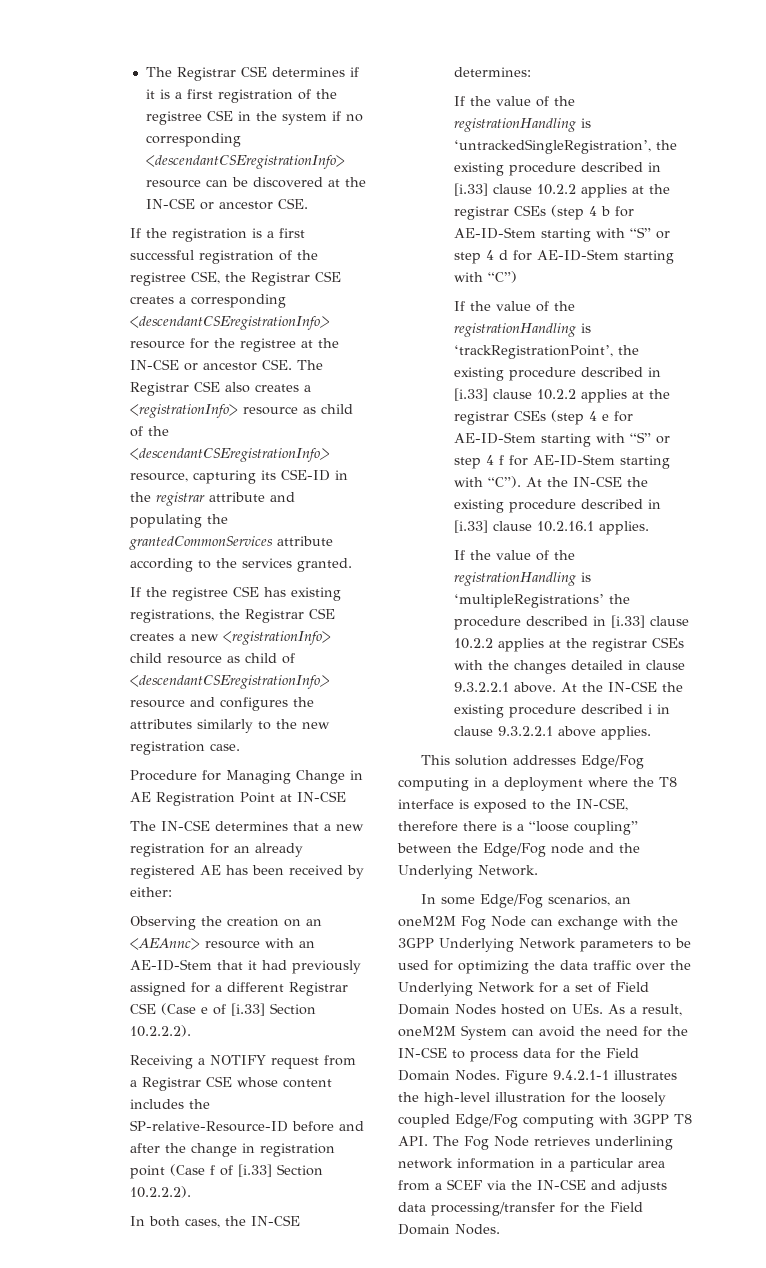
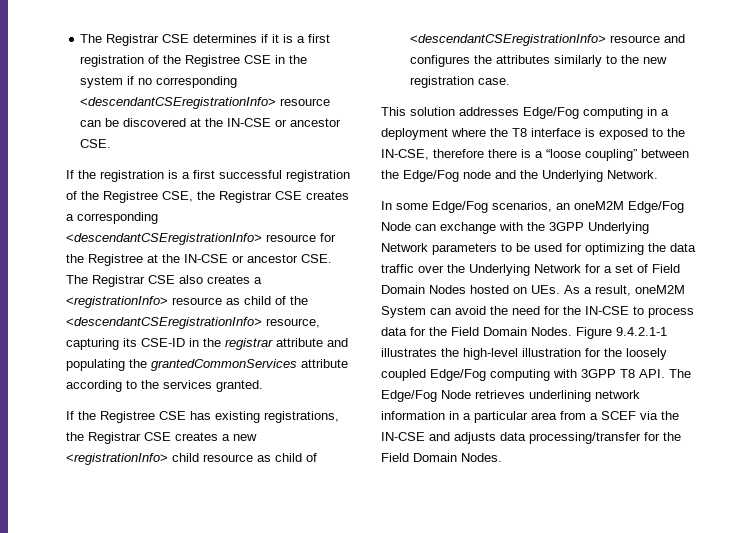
- The Registrar CSE determines if it is a first registration of the registree CSE in the system if no corresponding <descendantCSEregistrationInfo> resource can be discovered at the IN-CSE or ancestor CSE.
+ The Registrar CSE determines if it is a first registration of the Registree CSE in the system if no corresponding <descendantCSEregistrationInfo> resource can be discovered at the IN-CSE or ancestor CSE.
- If the registration is a first successful registration of the registree CSE, the Registrar CSE creates a corresponding <descendantCSEregistrationInfo> resource for the registree at the IN-CSE or ancestor CSE. The Registrar CSE also creates a <registrationInfo> resource as child of the <descendantCSEregistrationInfo> resource, capturing its CSE-ID in the registrar attribute and populating the grantedCommonServices attribute according to the services granted.
+ If the registration is a first successful registration of the Registree CSE, the Registrar CSE creates a corresponding <descendantCSEregistrationInfo> resource for the Registree at the IN-CSE or ancestor CSE. The Registrar CSE also creates a <registrationInfo> resource as child of the <descendantCSEregistrationInfo> resource, capturing its CSE-ID in the registrar attribute and populating the grantedCommonServices attribute according to the services granted.
- If the registree CSE has existing registrations, the Registrar CSE creates a new <registrationInfo> child resource as child of <descendantCSEregistrationInfo> resource and configures the attributes similarly to the new registration case.
+ If the Registree CSE has existing registrations, the Registrar CSE creates a new <registrationInfo> child resource as child of <descendantCSEregistrationInfo> resource and configures the attributes similarly to the new registration case.
- Procedure for Managing Change in AE Registration Point at IN-CSE
- The IN-CSE determines that a new registration for an already registered AE has been received by either:
- Observing the creation on an <AEAnnc> resource with an AE-ID-Stem that it had previously assigned for a different Registrar CSE (Case e of [i.33] Section 10.2.2.2).
- Receiving a NOTIFY request from a Registrar CSE whose content includes the SP-relative-Resource-ID before and after the change in registration point (Case f of [i.33] Section 10.2.2.2).
- In both cases, the IN-CSE determines:
- If the value of the registrationHandling is ‘untrackedSingleRegistration’, the existing procedure described in [i.33] clause 10.2.2 applies at the registrar CSEs (step 4 b for AE-ID-Stem starting with “S” or step 4 d for AE-ID-Stem starting with “C”)
- If the value of the registrationHandling is ‘trackRegistrationPoint’, the existing procedure described in [i.33] clause 10.2.2 applies at the registrar CSEs (step 4 e for AE-ID-Stem starting with “S” or step 4 f for AE-ID-Stem starting with “C”). At the IN-CSE the existing procedure described in [i.33] clause 10.2.16.1 applies.
- If the value of the registrationHandling is ‘multipleRegistrations’ the procedure described in [i.33] clause 10.2.2 applies at the registrar CSEs with the changes detailed in clause 9.3.2.2.1 above. At the IN-CSE the existing procedure described i in clause 9.3.2.2.1 above applies.
- In some Edge/Fog scenarios, an oneM2M Fog Node can exchange with the 3GPP Underlying Network parameters to be used for optimizing the data traffic over the Underlying Network for a set of Field Domain Nodes hosted on UEs. As a result, oneM2M System can avoid the need for the IN-CSE to process data for the Field Domain Nodes.
+ In some Edge/Fog scenarios, an oneM2M Edge/Fog Node can exchange with the 3GPP Underlying Network parameters to be used for optimizing the data traffic over the Underlying Network for a set of Field Domain Nodes hosted on UEs. As a result, oneM2M System can avoid the need for the IN-CSE to process data for the Field Domain Nodes.
- Figure 9.4.2.1-1 illustrates the high-level illustration for the loosely coupled Edge/Fog computing with 3GPP T8 API. The Fog Node retrieves underlining network information in a particular area from a SCEF via the IN-CSE and adjusts data processing/transfer for the Field Domain Nodes.
+ Figure 9.4.2.1-1 illustrates the high-level illustration for the loosely coupled Edge/Fog computing with 3GPP T8 API. The Edge/Fog Node retrieves underlining network information in a particular area from a SCEF via the IN-CSE and adjusts data processing/transfer for the Field Domain Nodes.

